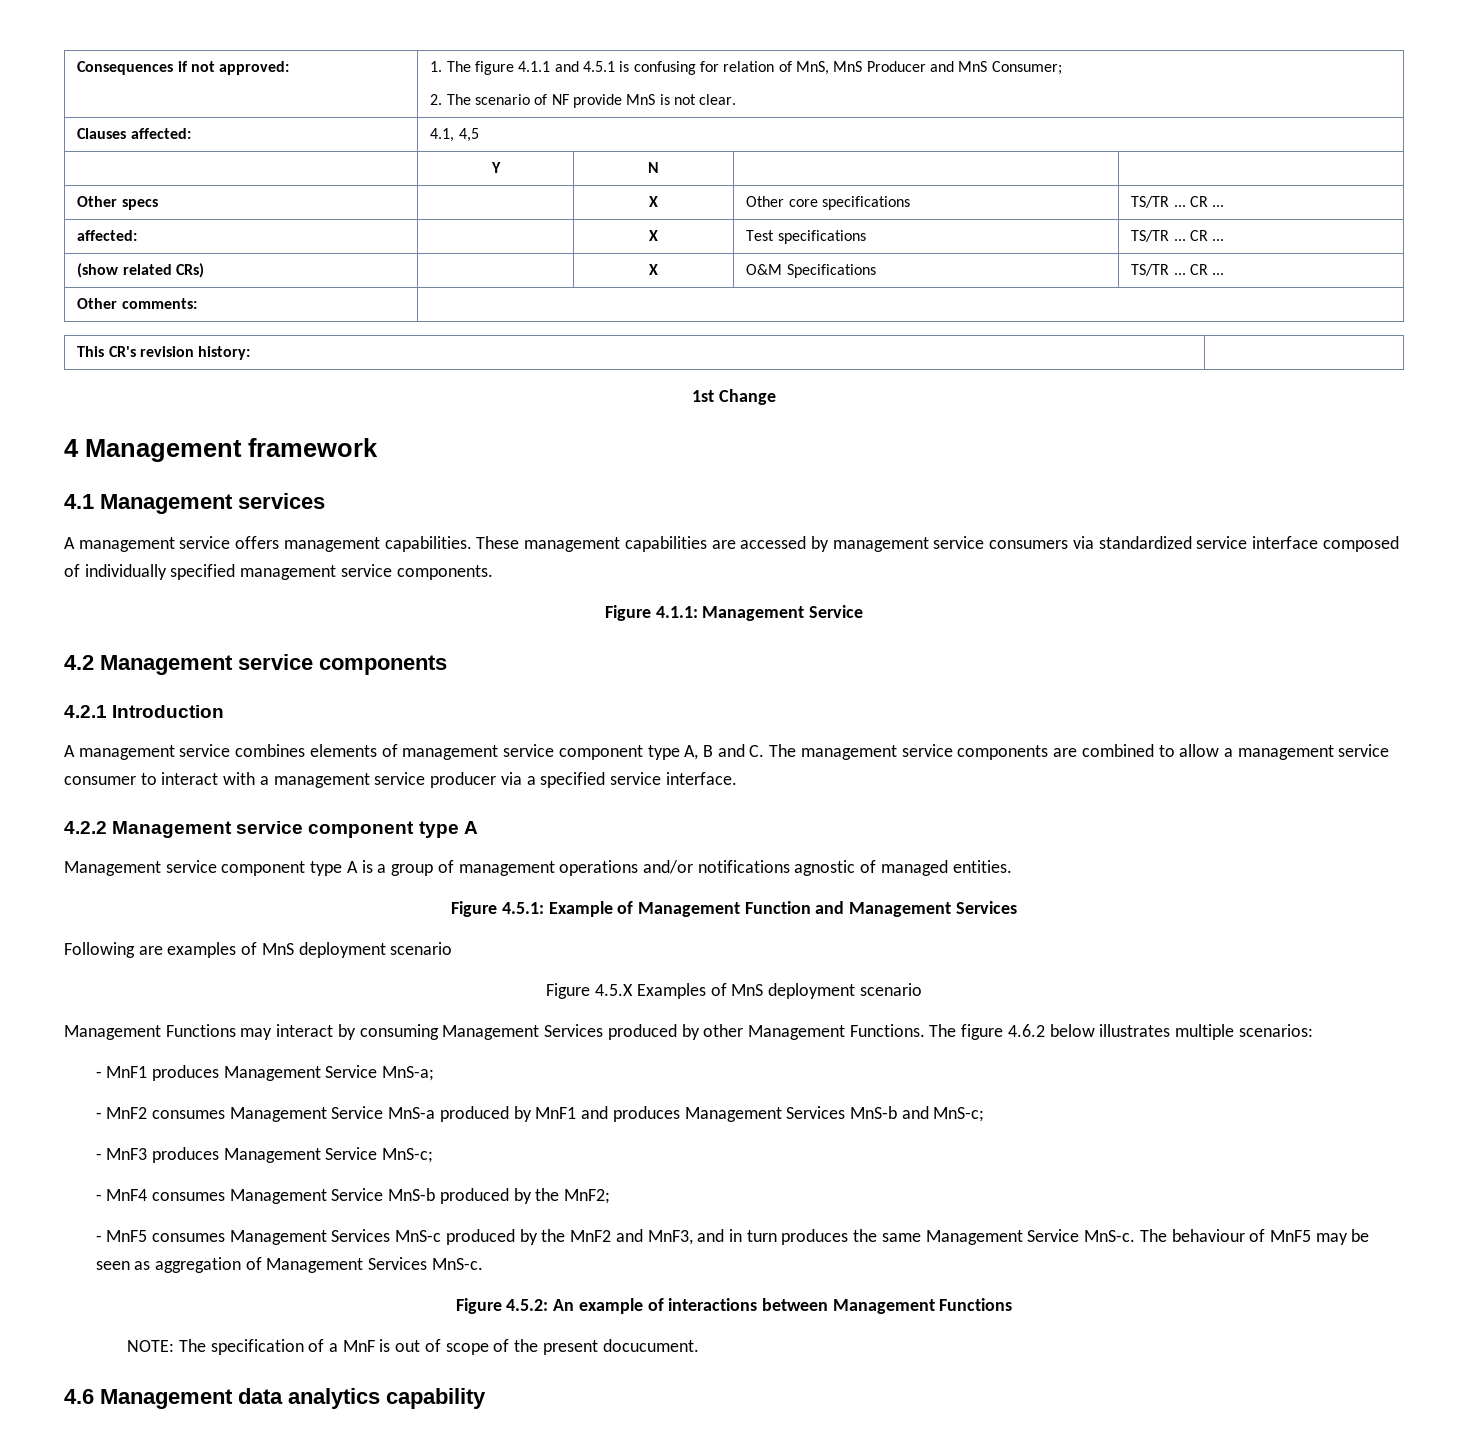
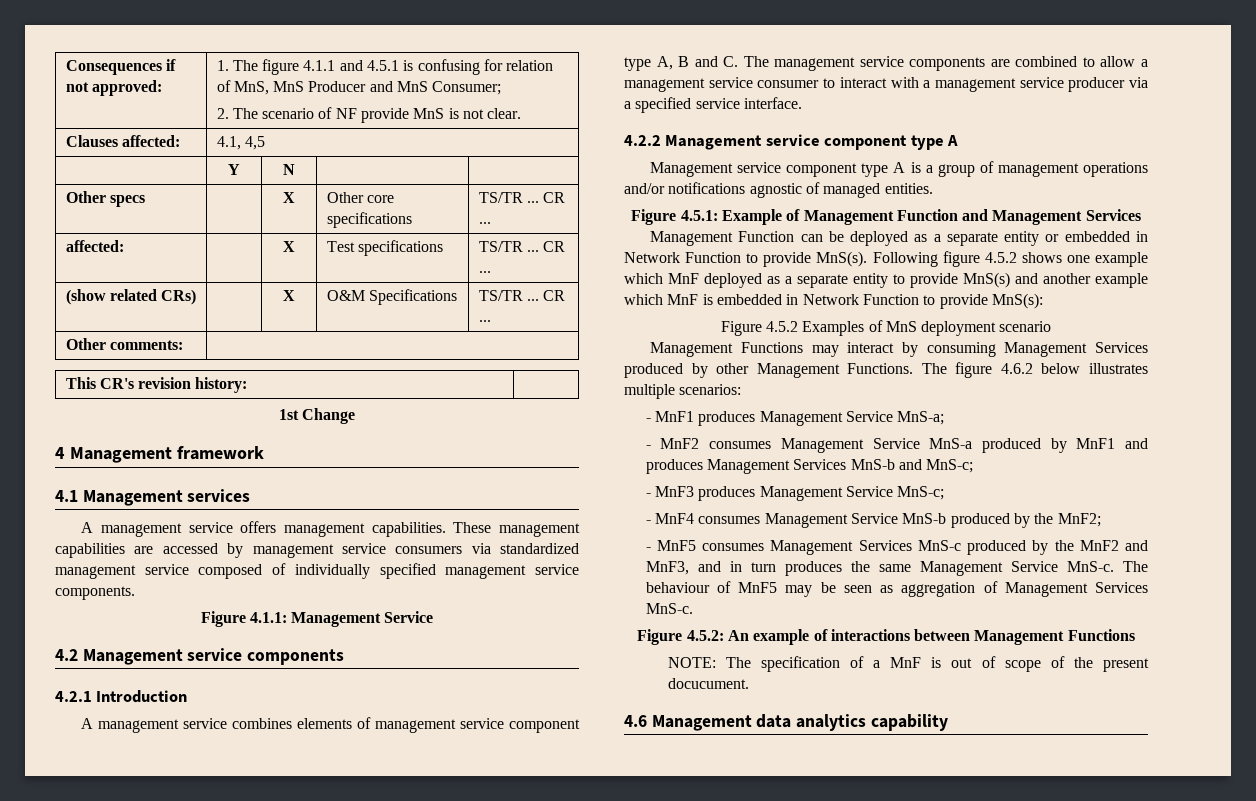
- These management capabilities are accessed by management service consumers via standardized service interface composed of individually specified management service components.
+ These management capabilities are accessed by management service consumers via standardized management service composed of individually specified management service components.
- Following are examples of MnS deployment scenario
- Figure 4.5.X Examples of MnS deployment scenario
+ Management Function can be deployed as a separate entity or embedded in Network Function to provide MnS(s). Following figure 4.5.2 shows one example which MnF deployed as a separate entity to provide MnS(s) and another example which MnF is embedded in Network Function to provide MnS(s):
+ Figure 4.5.2 Examples of MnS deployment scenario

